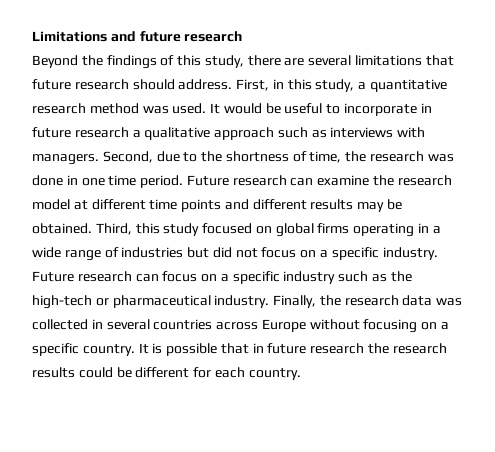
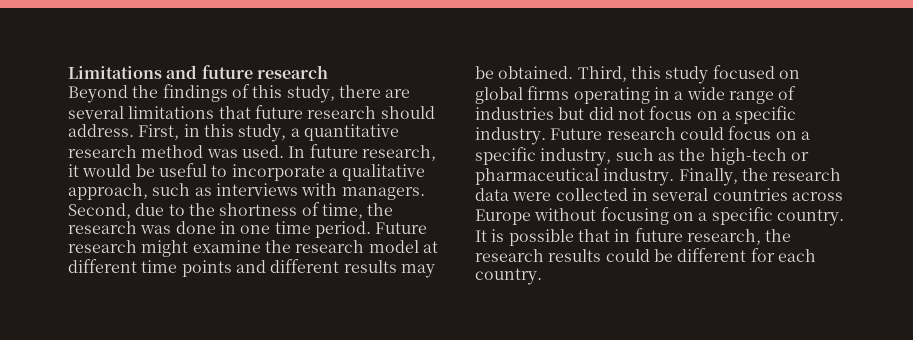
- It would be useful to incorporate in future research a qualitative approach such as interviews with managers.
+ In future research, it would be useful to incorporate a qualitative approach, such as interviews with managers.
- Future research can examine the research model at different time points and different results may be obtained.
+ Future research might examine the research model at different time points and different results may be obtained.
- Future research can focus on a specific industry such as the high-tech or pharmaceutical industry.
+ Future research could focus on a specific industry, such as the high-tech or pharmaceutical industry.
- Finally, the research data was collected in several countries across Europe without focusing on a specific country.
+ Finally, the research data were collected in several countries across Europe without focusing on a specific country.
- It is possible that in future research the research results could be different for each country.
+ It is possible that in future research, the research results could be different for each country.

